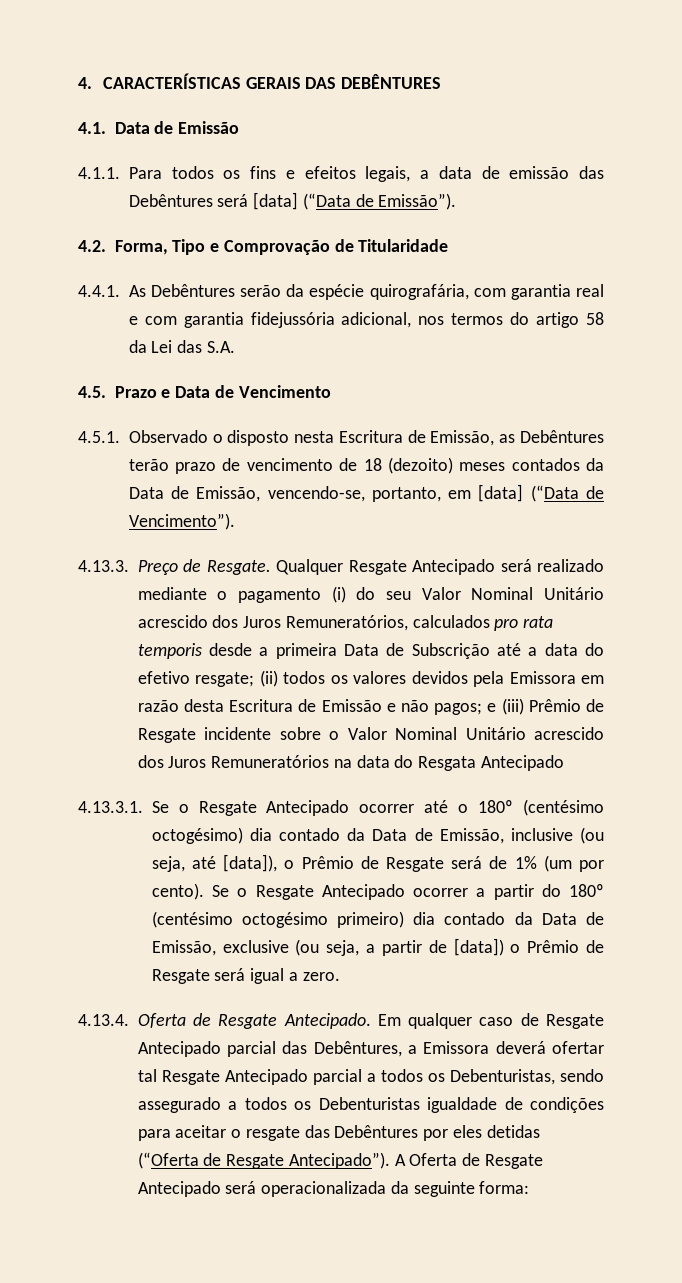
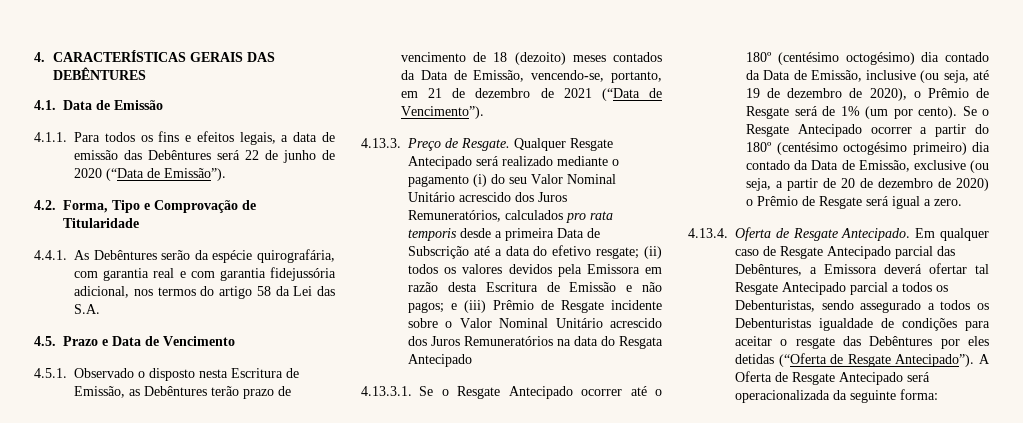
- 4.1.1. Para todos os fins e efeitos legais, a data de emissão das Debêntures será [data] (“Data de Emissão”).
+ 4.1.1. Para todos os fins e efeitos legais, a data de emissão das Debêntures será 22 de junho de 2020 (“Data de Emissão”).
- 4.5.1. Observado o disposto nesta Escritura de Emissão, as Debêntures terão prazo de vencimento de 18 (dezoito) meses contados da Data de Emissão, vencendo-se, portanto, em [data] (“Data de Vencimento”).
+ 4.5.1. Observado o disposto nesta Escritura de Emissão, as Debêntures terão prazo de vencimento de 18 (dezoito) meses contados da Data de Emissão, vencendo-se, portanto, em 21 de dezembro de 2021 (“Data de Vencimento”).
- 4.13.3.1. Se o Resgate Antecipado ocorrer até o 180º (centésimo octogésimo) dia contado da Data de Emissão, inclusive (ou seja, até [data]), o Prêmio de Resgate será de 1% (um por cento).
+ 4.13.3.1. Se o Resgate Antecipado ocorrer até o 180º (centésimo octogésimo) dia contado da Data de Emissão, inclusive (ou seja, até 19 de dezembro de 2020), o Prêmio de Resgate será de 1% (um por cento).
- Se o Resgate Antecipado ocorrer a partir do 180º (centésimo octogésimo primeiro) dia contado da Data de Emissão, exclusive (ou seja, a partir de [data]) o Prêmio de Resgate será igual a zero.
+ Se o Resgate Antecipado ocorrer a partir do 180º (centésimo octogésimo primeiro) dia contado da Data de Emissão, exclusive (ou seja, a partir de 20 de dezembro de 2020) o Prêmio de Resgate será igual a zero.

